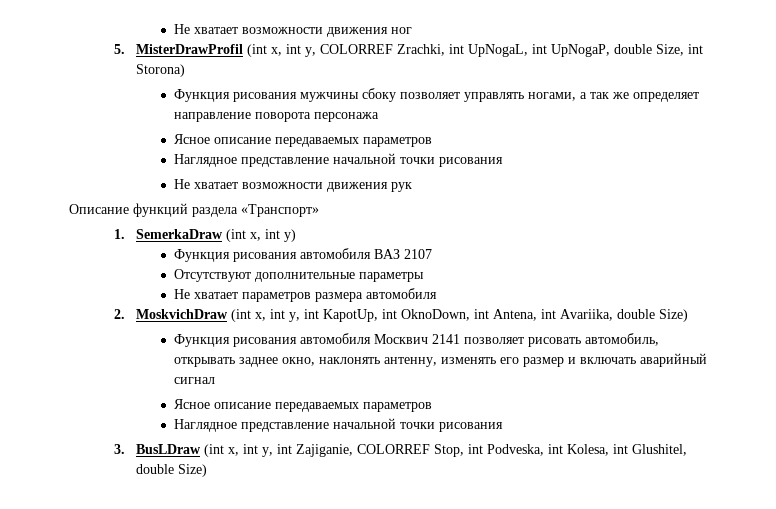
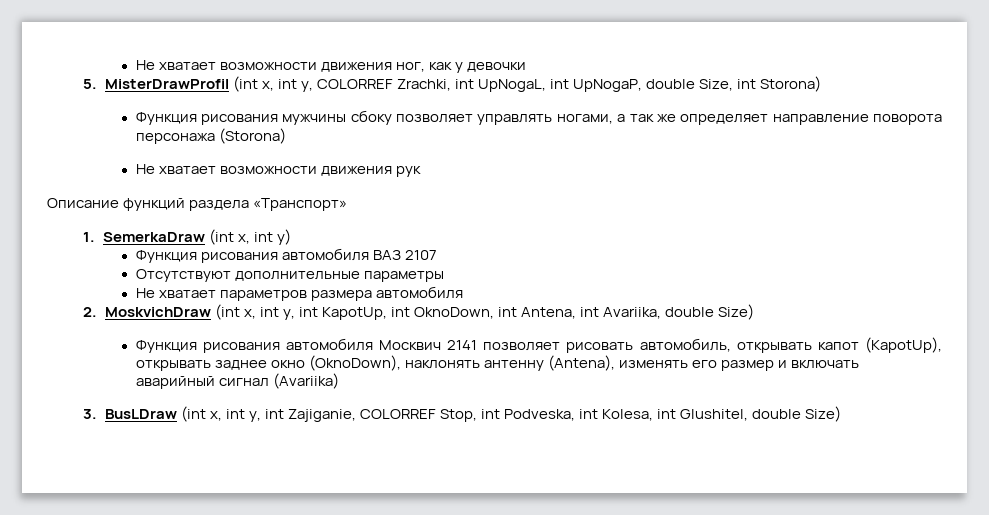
- Не хватает возможности движения ног
+ Не хватает возможности движения ног, как у девочки
- Функция рисования мужчины сбоку позволяет управлять ногами, а так же определяет направление поворота персонажа
- Ясное описание передаваемых параметров
- Наглядное представление начальной точки рисования
+ Функция рисования мужчины сбоку позволяет управлять ногами, а так же определяет направление поворота персонажа (Storona)
- Функция рисования автомобиля Москвич 2141 позволяет рисовать автомобиль, открывать заднее окно, наклонять антенну, изменять его размер и включать аварийный сигнал
- Ясное описание передаваемых параметров
- Наглядное представление начальной точки рисования
+ Функция рисования автомобиля Москвич 2141 позволяет рисовать автомобиль, открывать капот (KapotUp), открывать заднее окно (OknoDown), наклонять антенну (Antena), изменять его размер и включать аварийный сигнал (Avariika)

